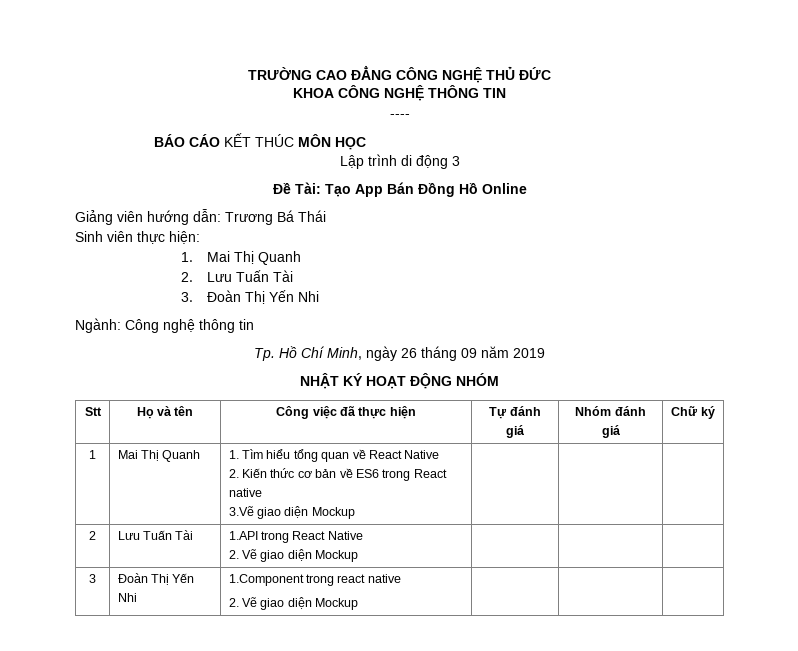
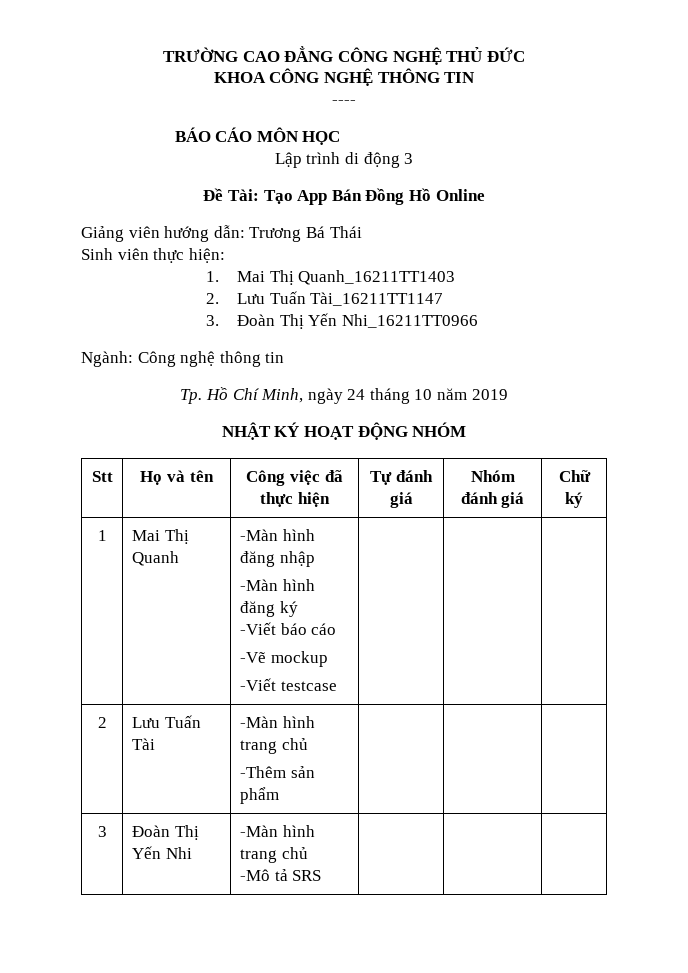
- BÁO CÁO KẾT THÚC MÔN HỌC
+ BÁO CÁO MÔN HỌC
- 1. Mai Thị Quanh
+ 1. Mai Thị Quanh_16211TT1403
- 2. Lưu Tuấn Tài
+ 2. Lưu Tuấn Tài_16211TT1147
- 3. Đoàn Thị Yến Nhi
+ 3. Đoàn Thị Yến Nhi_16211TT0966
- Tp. Hồ Chí Minh, ngày 26 tháng 09 năm 2019
+ Tp. Hồ Chí Minh, ngày 24 tháng 10 năm 2019
- 1 | Mai Thị Quanh | 1. Tìm hiểu tổng quan về React Native
- 2. Kiến thức cơ bản về ES6 trong React native
- 3.Vẽ giao diện Mockup | | |
- 2 | Lưu Tuấn Tài | 1.API trong React Native
- 2. Vẽ giao diện Mockup | | |
+ 1 | Mai Thị Quanh | -Màn hình đăng nhập
+ -Màn hình đăng ký
+ -Viết báo cáo
+ -Vẽ mockup
+ -Viết testcase | | |
+ 2 | Lưu Tuấn Tài | -Màn hình trang chủ
+ -Thêm sản phẩm | | |
- 3 | Đoàn Thị Yến Nhi | 1.Component trong react native
- 2. Vẽ giao diện Mockup | | |
+ 3 | Đoàn Thị Yến Nhi | -Màn hình trang chủ
+ -Mô tả SRS | | |

